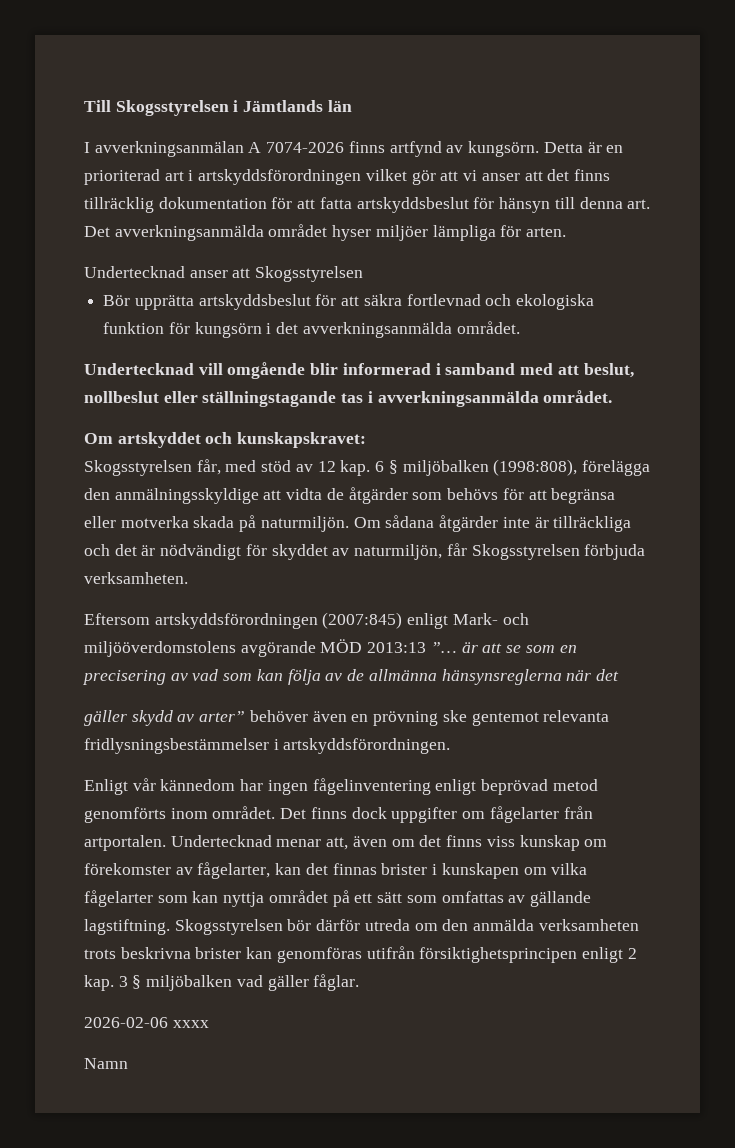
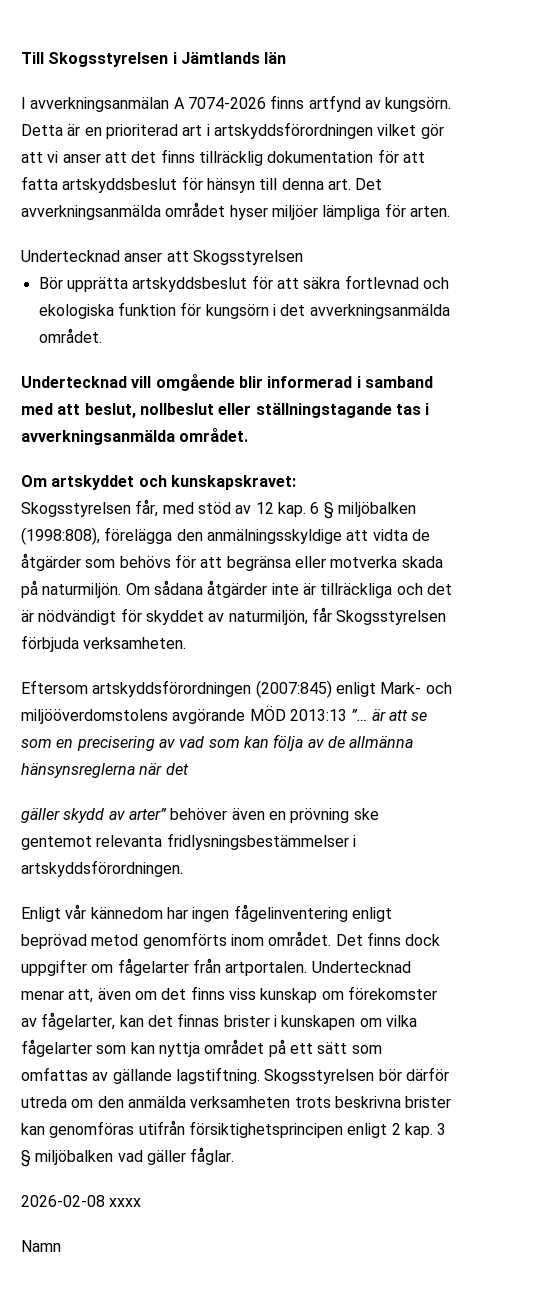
- 2026-02-06 xxxx
+ 2026-02-08 xxxx

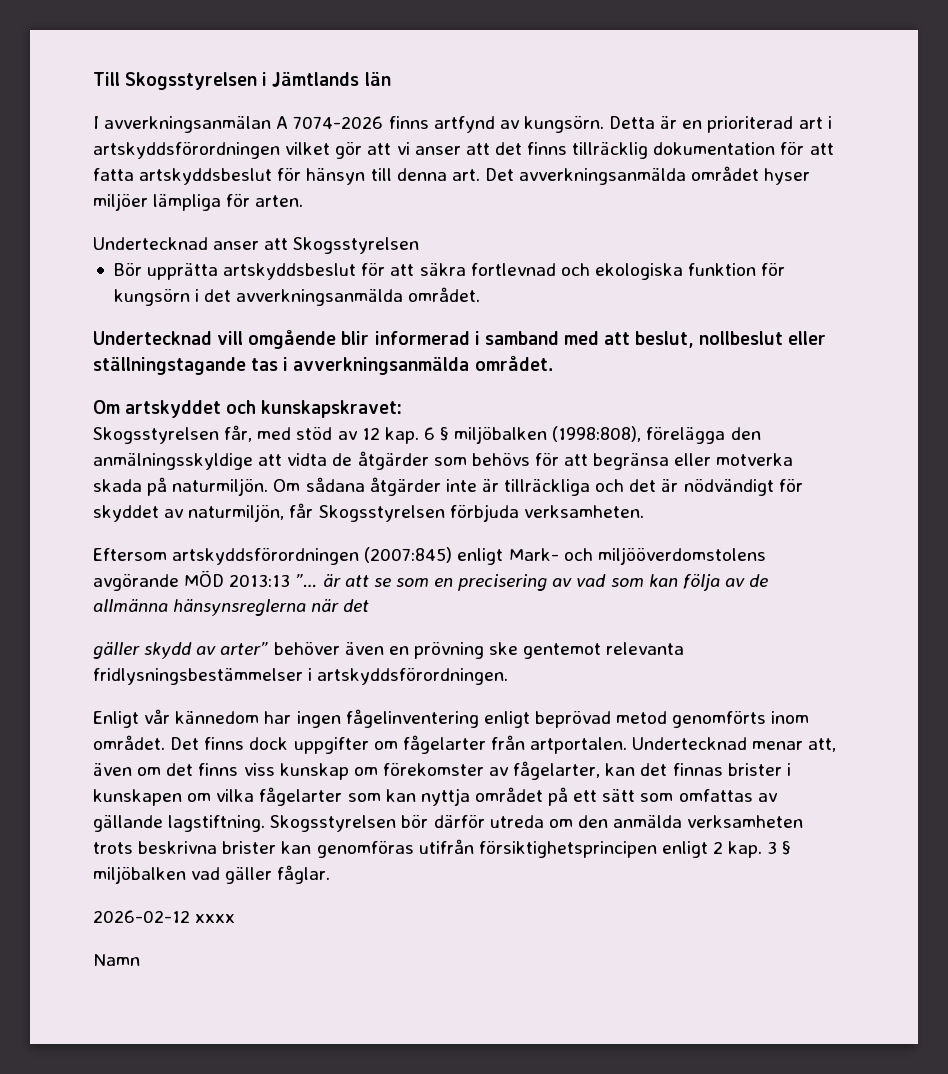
- 2026-02-08 xxxx
+ 2026-02-12 xxxx

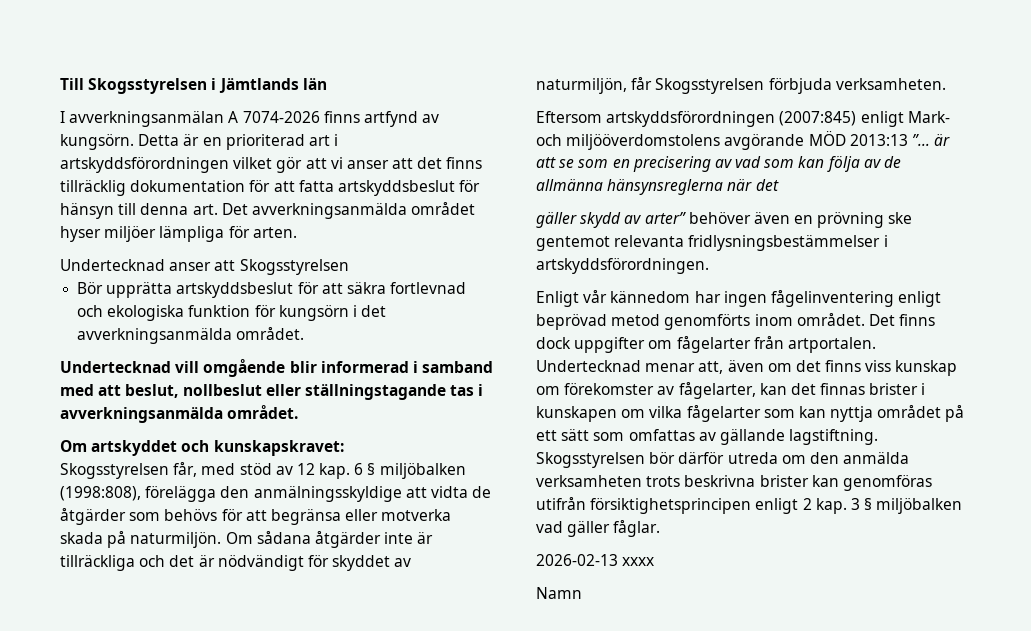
- 2026-02-12 xxxx
+ 2026-02-13 xxxx

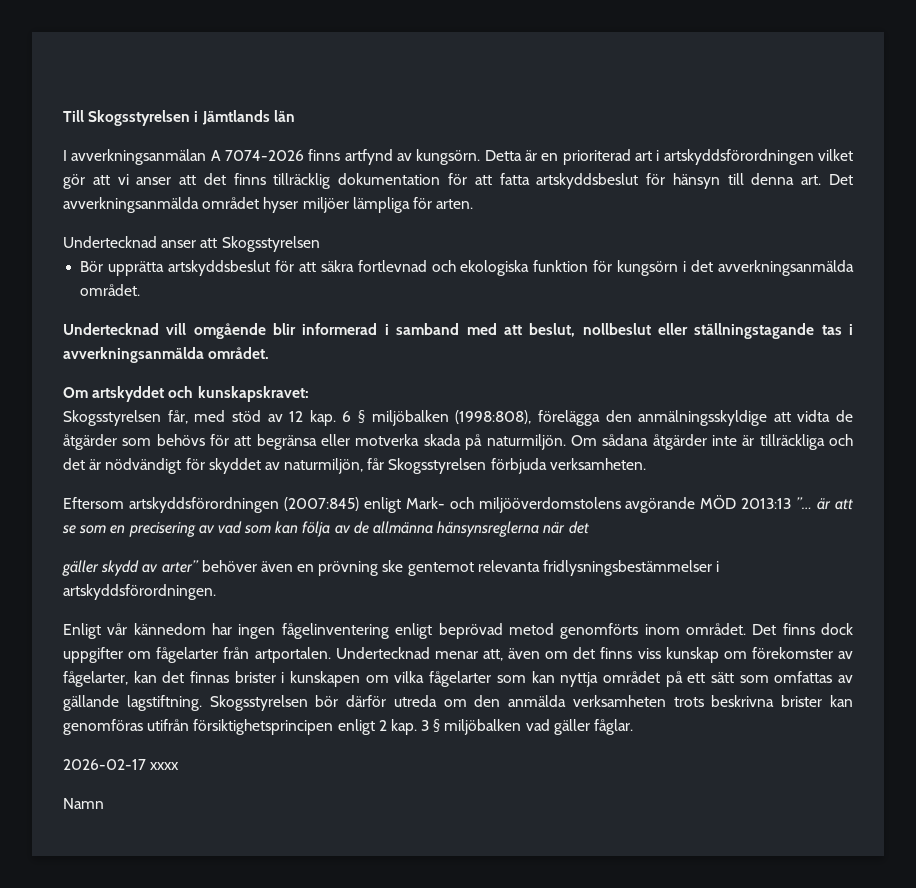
- 2026-02-13 xxxx
+ 2026-02-17 xxxx

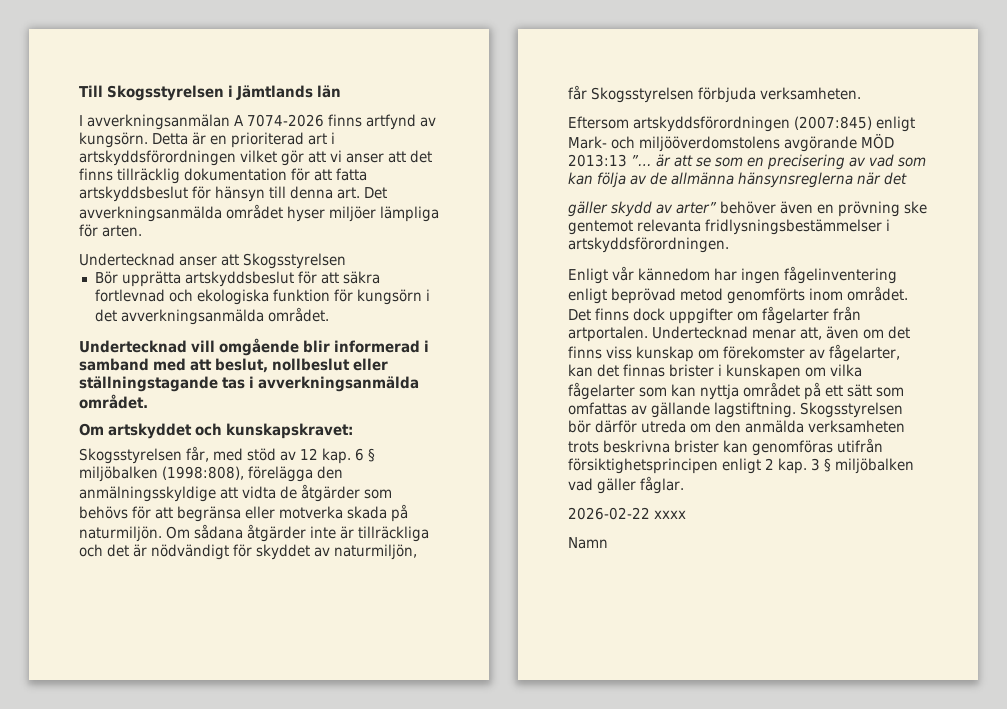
- 2026-02-17 xxxx
+ 2026-02-22 xxxx

